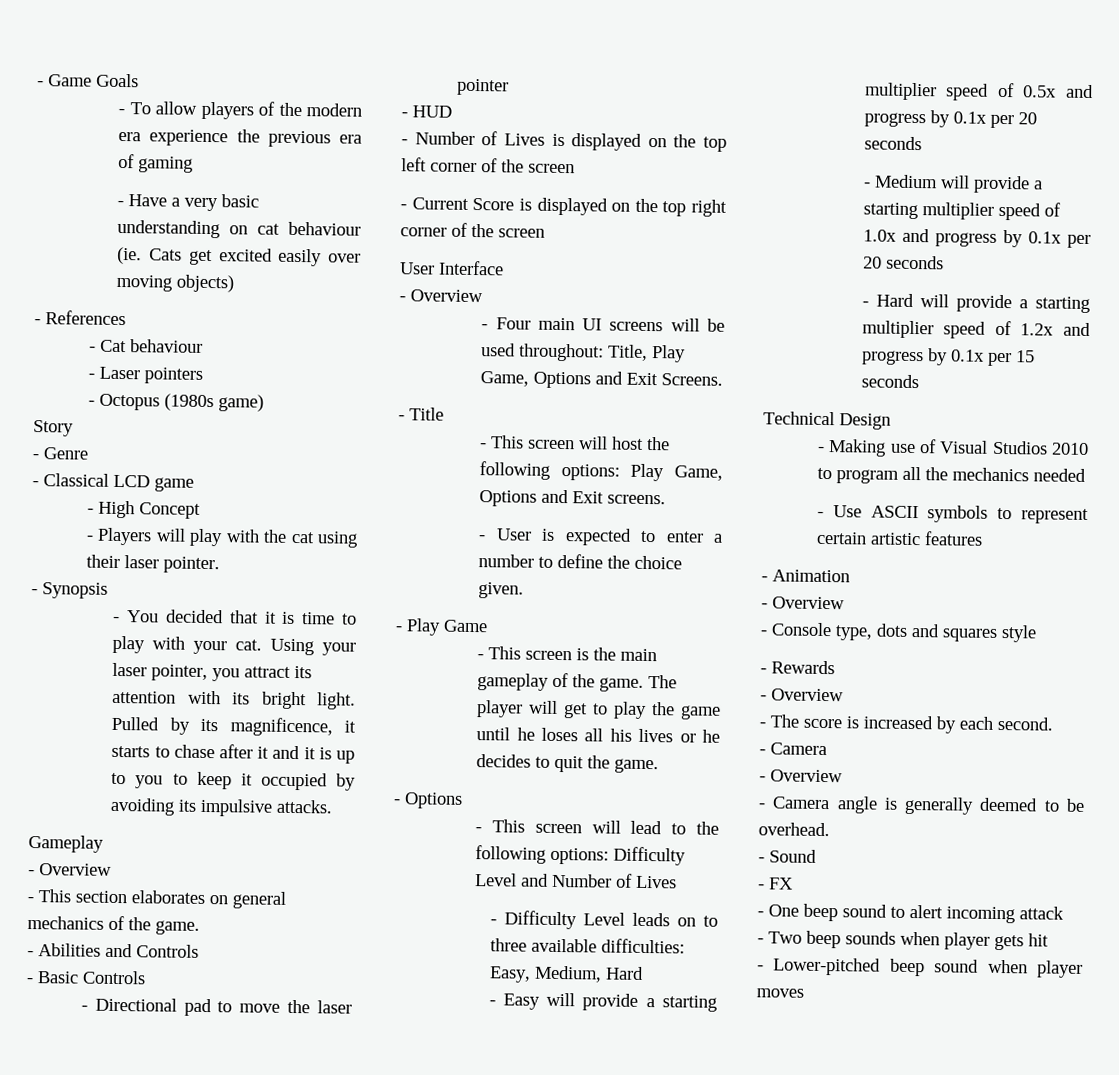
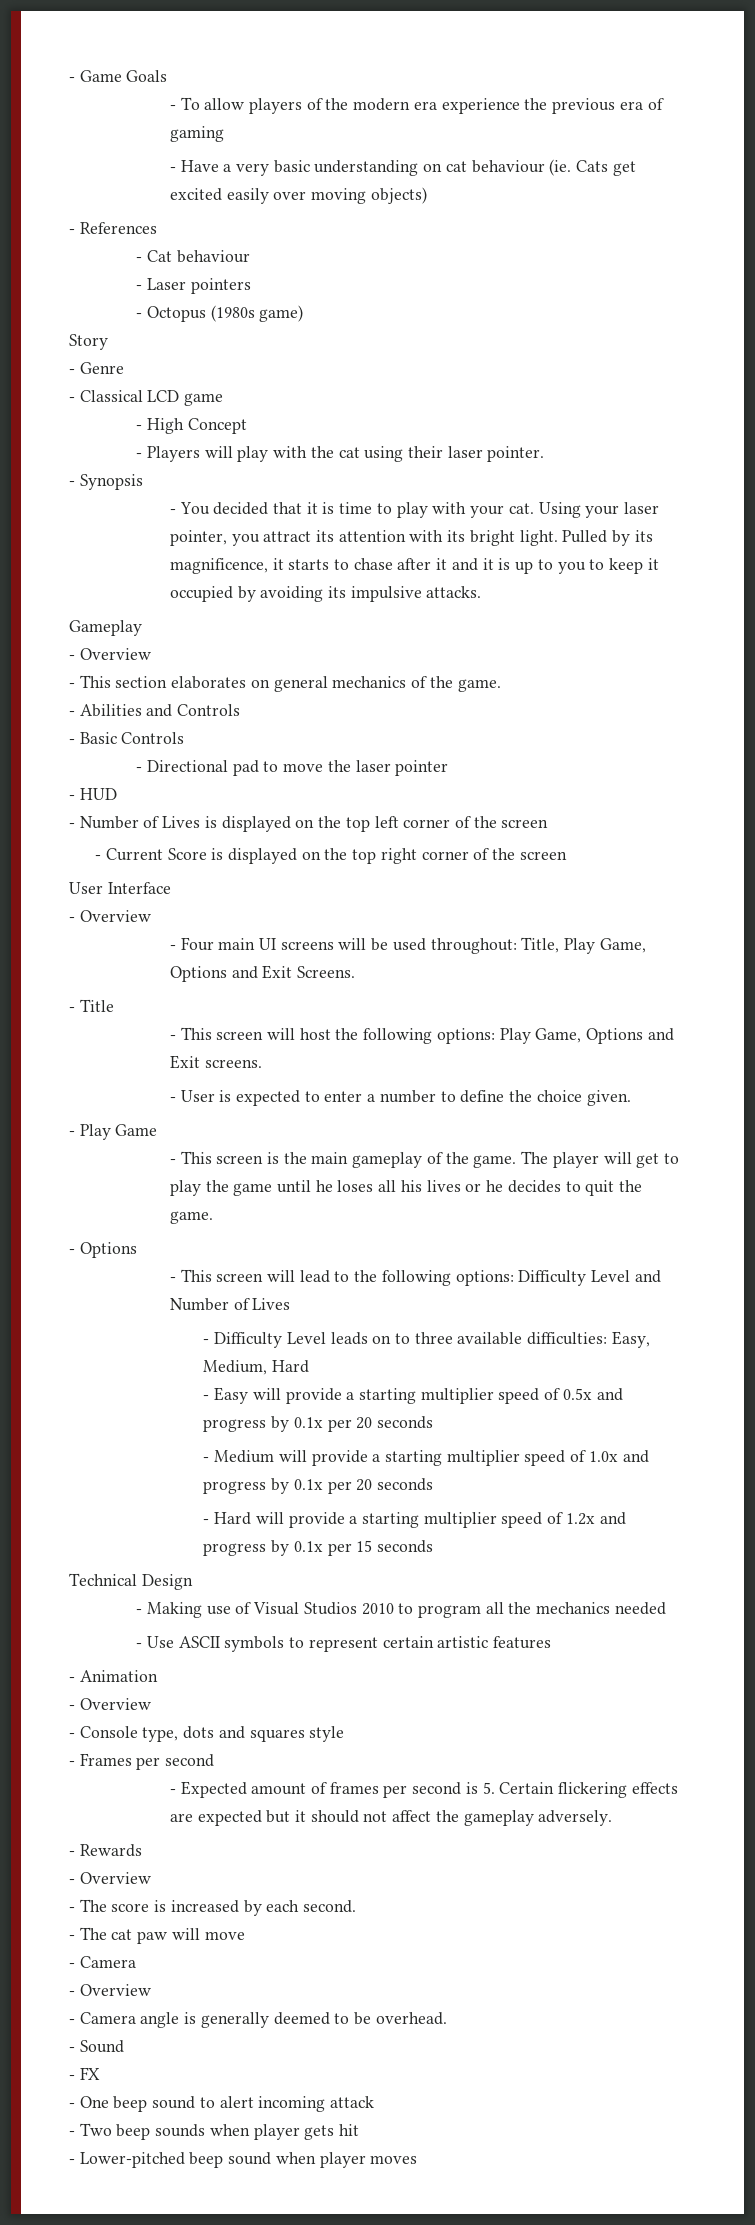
+ - Frames per second
+ - Expected amount of frames per second is 5. Certain flickering effects are expected but it should not affect the gameplay adversely.
+ - The cat paw will move

